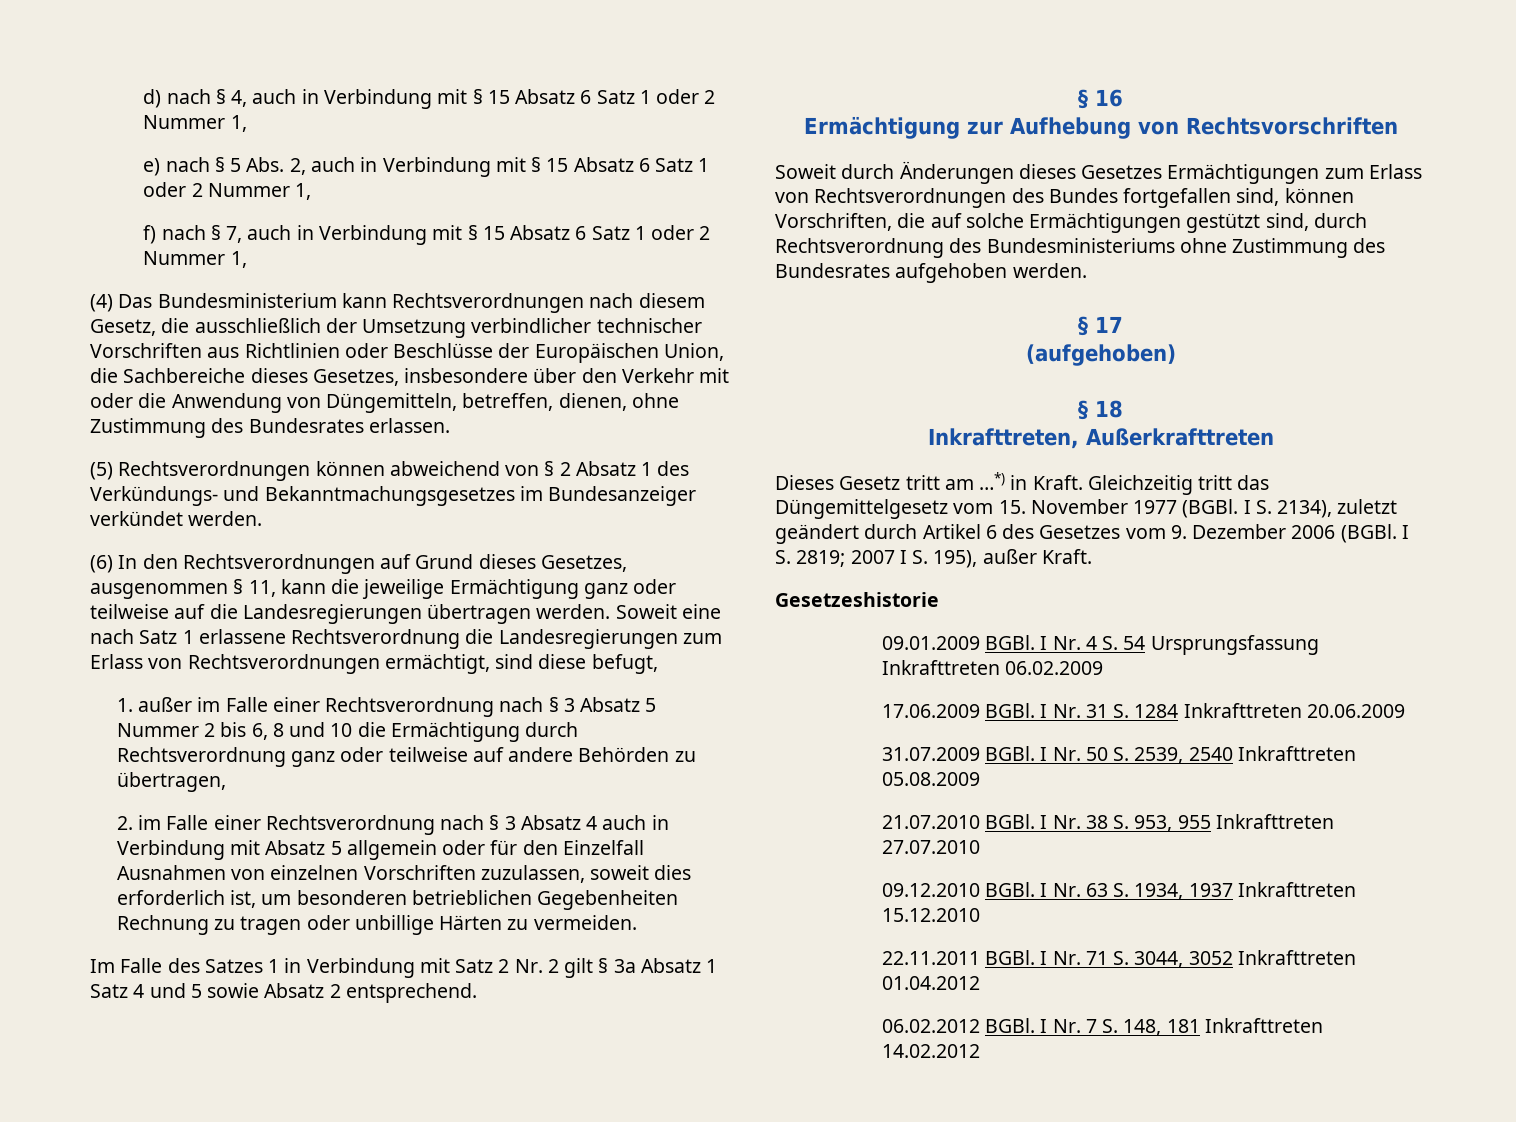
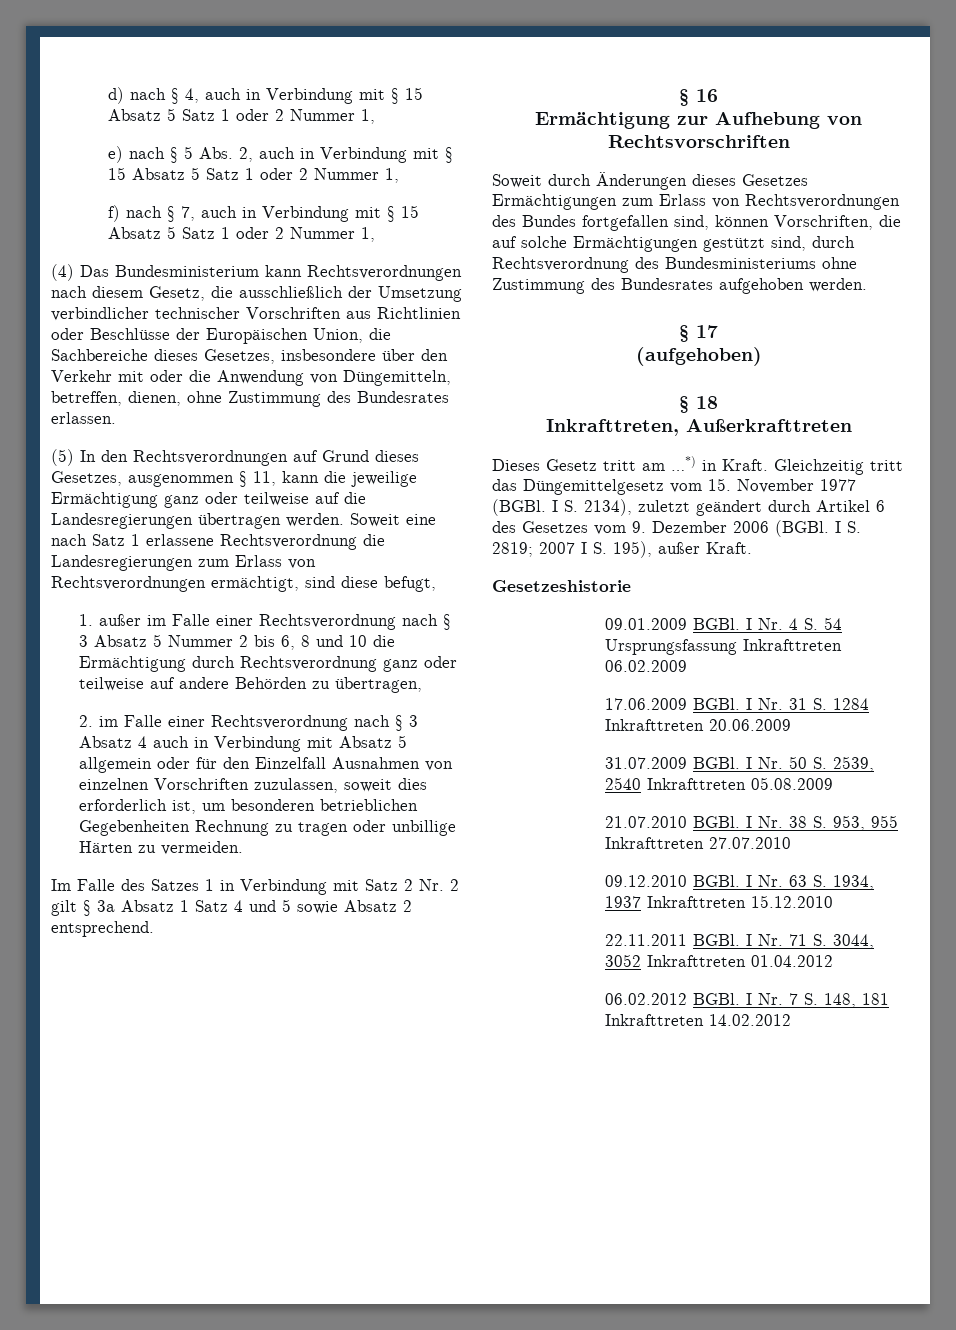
- d) nach § 4, auch in Verbindung mit § 15 Absatz 6 Satz 1 oder 2 Nummer 1,
+ d) nach § 4, auch in Verbindung mit § 15 Absatz 5 Satz 1 oder 2 Nummer 1,
- e) nach § 5 Abs. 2, auch in Verbindung mit § 15 Absatz 6 Satz 1 oder 2 Nummer 1,
+ e) nach § 5 Abs. 2, auch in Verbindung mit § 15 Absatz 5 Satz 1 oder 2 Nummer 1,
- f) nach § 7, auch in Verbindung mit § 15 Absatz 6 Satz 1 oder 2 Nummer 1,
+ f) nach § 7, auch in Verbindung mit § 15 Absatz 5 Satz 1 oder 2 Nummer 1,
- (5) Rechtsverordnungen können abweichend von § 2 Absatz 1 des Verkündungs- und Bekanntmachungsgesetzes im Bundesanzeiger verkündet werden.
- (6) In den Rechtsverordnungen auf Grund dieses Gesetzes, ausgenommen § 11, kann die jeweilige Ermächtigung ganz oder teilweise auf die Landesregierungen übertragen werden.
+ (5) In den Rechtsverordnungen auf Grund dieses Gesetzes, ausgenommen § 11, kann die jeweilige Ermächtigung ganz oder teilweise auf die Landesregierungen übertragen werden.

